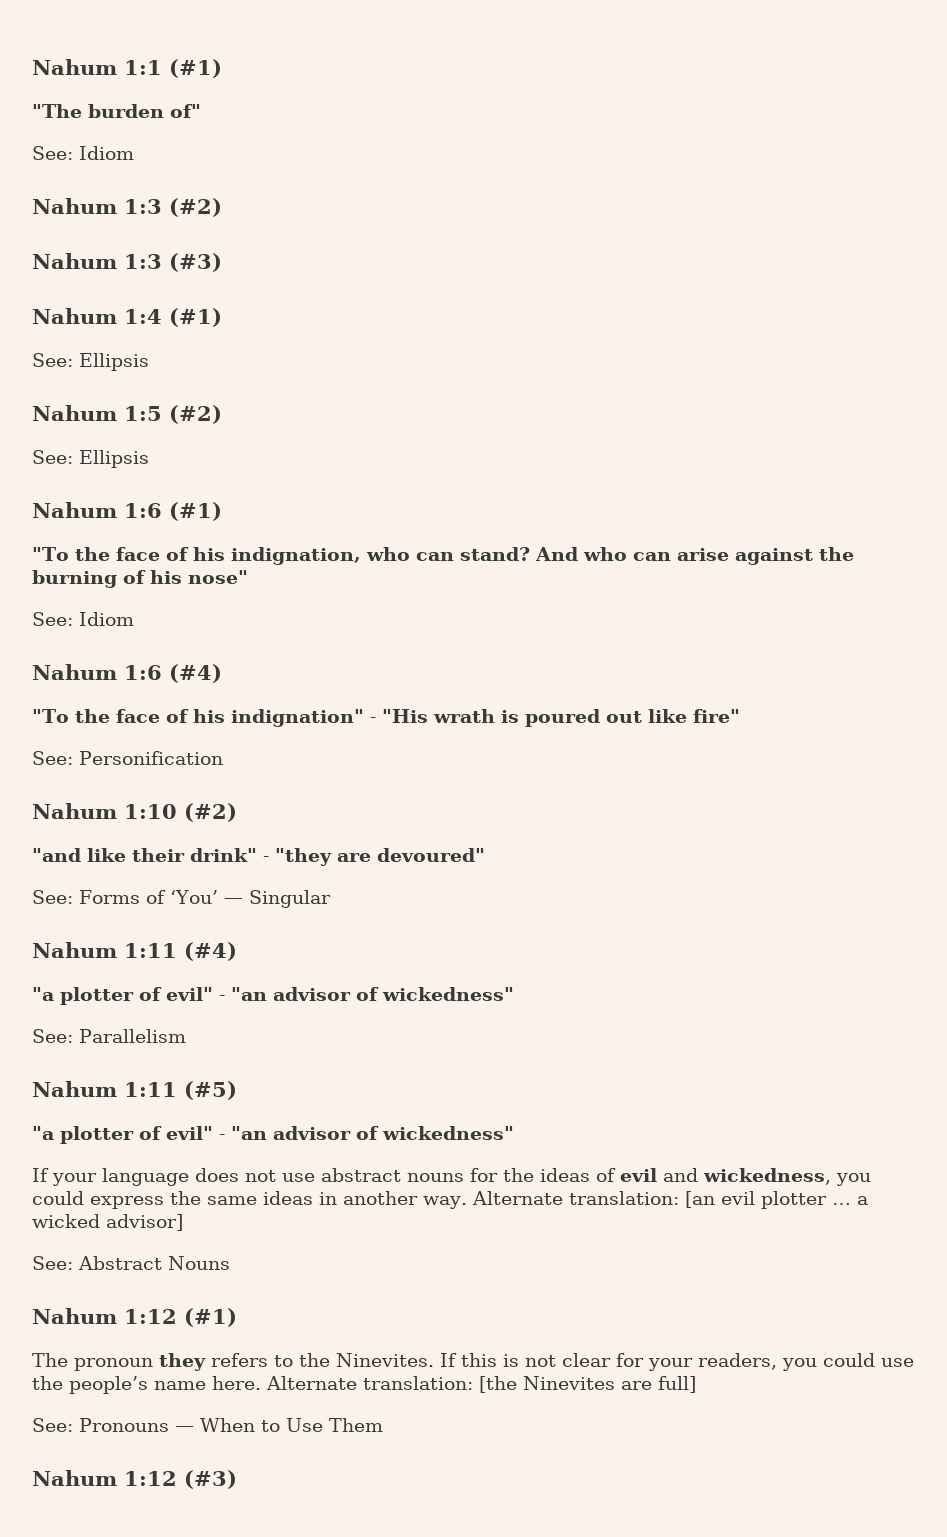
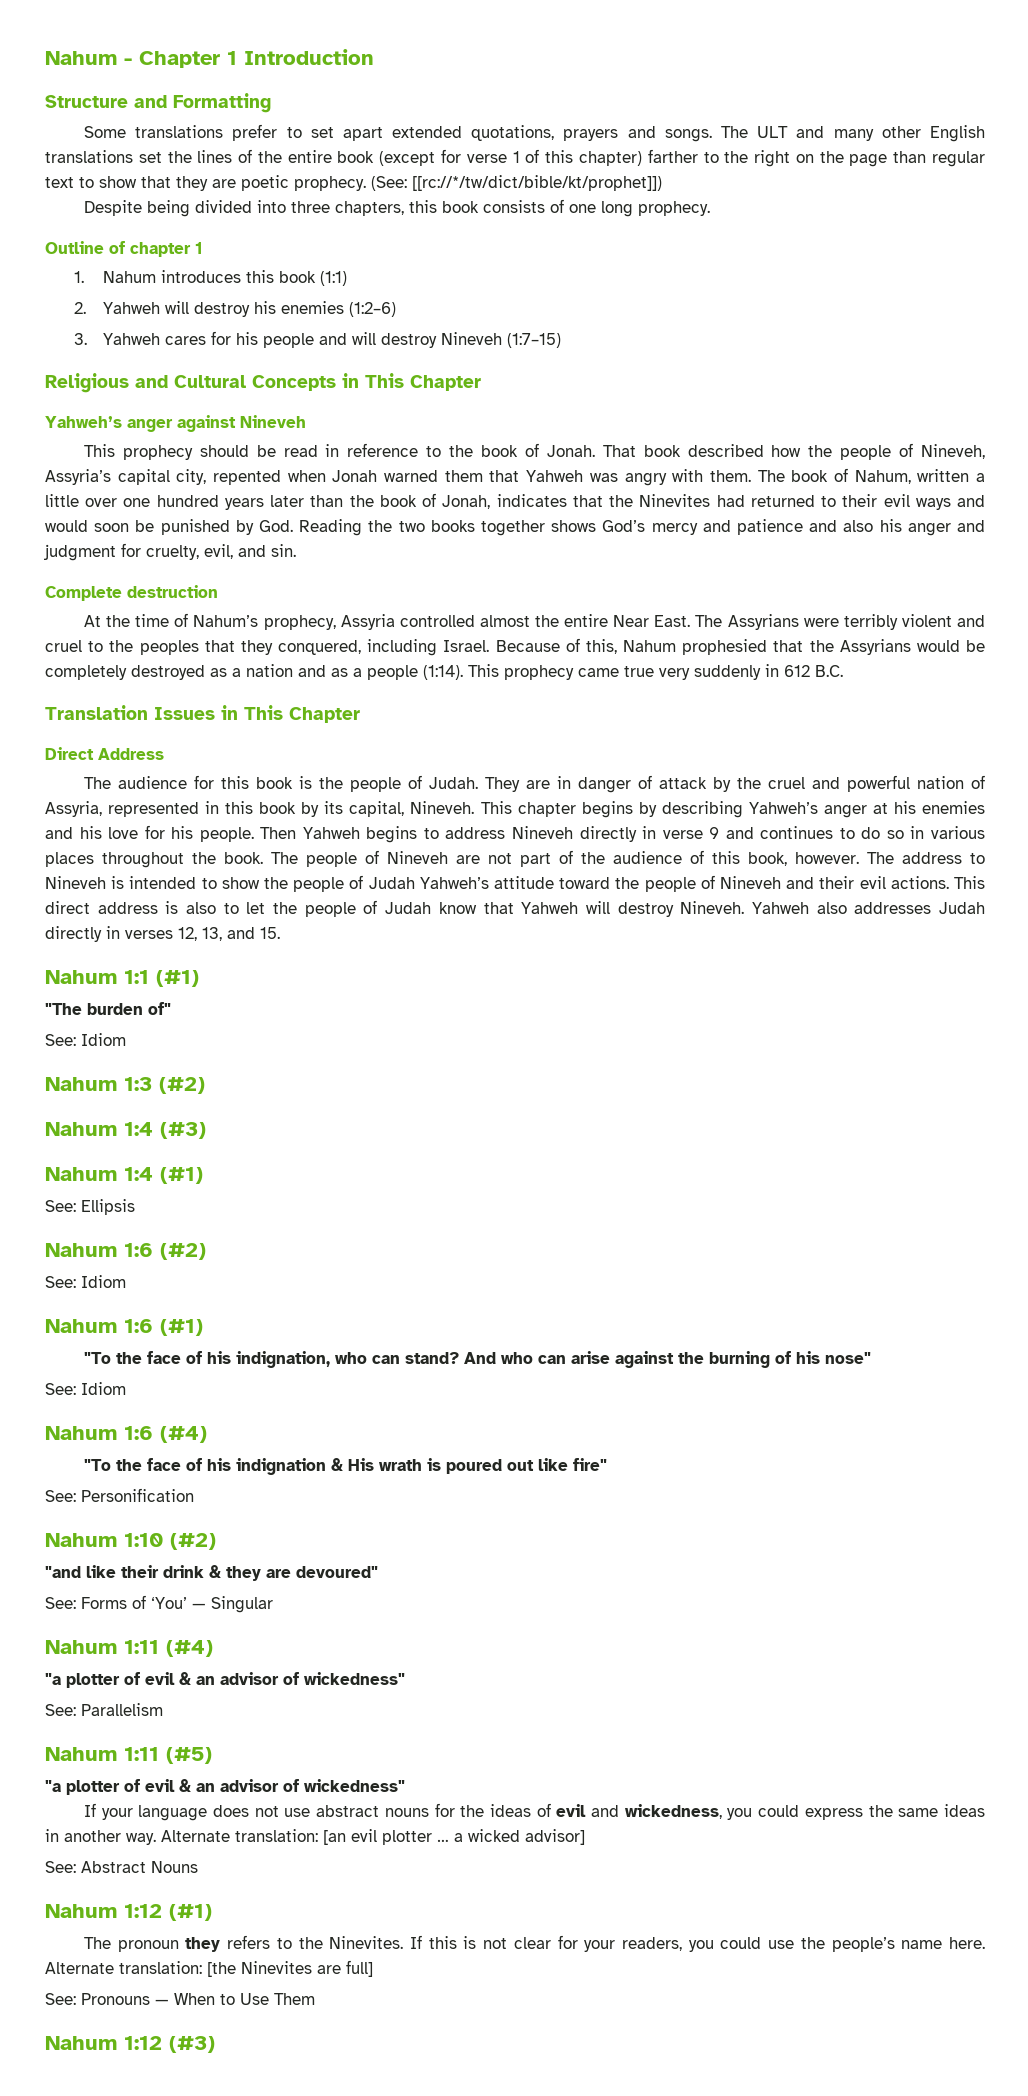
+ Nahum - Chapter 1 Introduction
+ Structure and Formatting
+ Some translations prefer to set apart extended quotations, prayers and songs. The ULT and many other English translations set the lines of the entire book (except for verse 1 of this chapter) farther to the right on the page than regular text to show that they are poetic prophecy. (See: [[rc://*/tw/dict/bible/kt/prophet]])
+ Despite being divided into three chapters, this book consists of one long prophecy.
+ Outline of chapter 1
+ 1. Nahum introduces this book (1:1)
+ 2. Yahweh will destroy his enemies (1:2–6)
+ 3. Yahweh cares for his people and will destroy Nineveh (1:7–15)
+ Religious and Cultural Concepts in This Chapter
+ Yahweh’s anger against Nineveh
+ This prophecy should be read in reference to the book of Jonah. That book described how the people of Nineveh, Assyria’s capital city, repented when Jonah warned them that Yahweh was angry with them. The book of Nahum, written a little over one hundred years later than the book of Jonah, indicates that the Ninevites had returned to their evil ways and would soon be punished by God. Reading the two books together shows God’s mercy and patience and also his anger and judgment for cruelty, evil, and sin.
+ Complete destruction
+ At the time of Nahum’s prophecy, Assyria controlled almost the entire Near East. The Assyrians were terribly violent and cruel to the peoples that they conquered, including Israel. Because of this, Nahum prophesied that the Assyrians would be completely destroyed as a nation and as a people (1:14). This prophecy came true very suddenly in 612 B.C.
+ Translation Issues in This Chapter
+ Direct Address
+ The audience for this book is the people of Judah. They are in danger of attack by the cruel and powerful nation of Assyria, represented in this book by its capital, Nineveh. This chapter begins by describing Yahweh’s anger at his enemies and his love for his people. Then Yahweh begins to address Nineveh directly in verse 9 and continues to do so in various places throughout the book. The people of Nineveh are not part of the audience of this book, however. The address to Nineveh is intended to show the people of Judah Yahweh’s attitude toward the people of Nineveh and their evil actions. This direct address is also to let the people of Judah know that Yahweh will destroy Nineveh. Yahweh also addresses Judah directly in verses 12, 13, and 15.
- Nahum 1:3 (#3)
+ Nahum 1:4 (#3)
- Nahum 1:5 (#2)
- See: Ellipsis
+ Nahum 1:6 (#2)
+ See: Idiom
- "To the face of his indignation" - "His wrath is poured out like fire"
+ "To the face of his indignation & His wrath is poured out like fire"
- "and like their drink" - "they are devoured"
+ "and like their drink & they are devoured"
  Nahum 1:11 (#4)
- "a plotter of evil" - "an advisor of wickedness"
+ "a plotter of evil & an advisor of wickedness"
  Nahum 1:11 (#5)
- "a plotter of evil" - "an advisor of wickedness"
+ "a plotter of evil & an advisor of wickedness"

